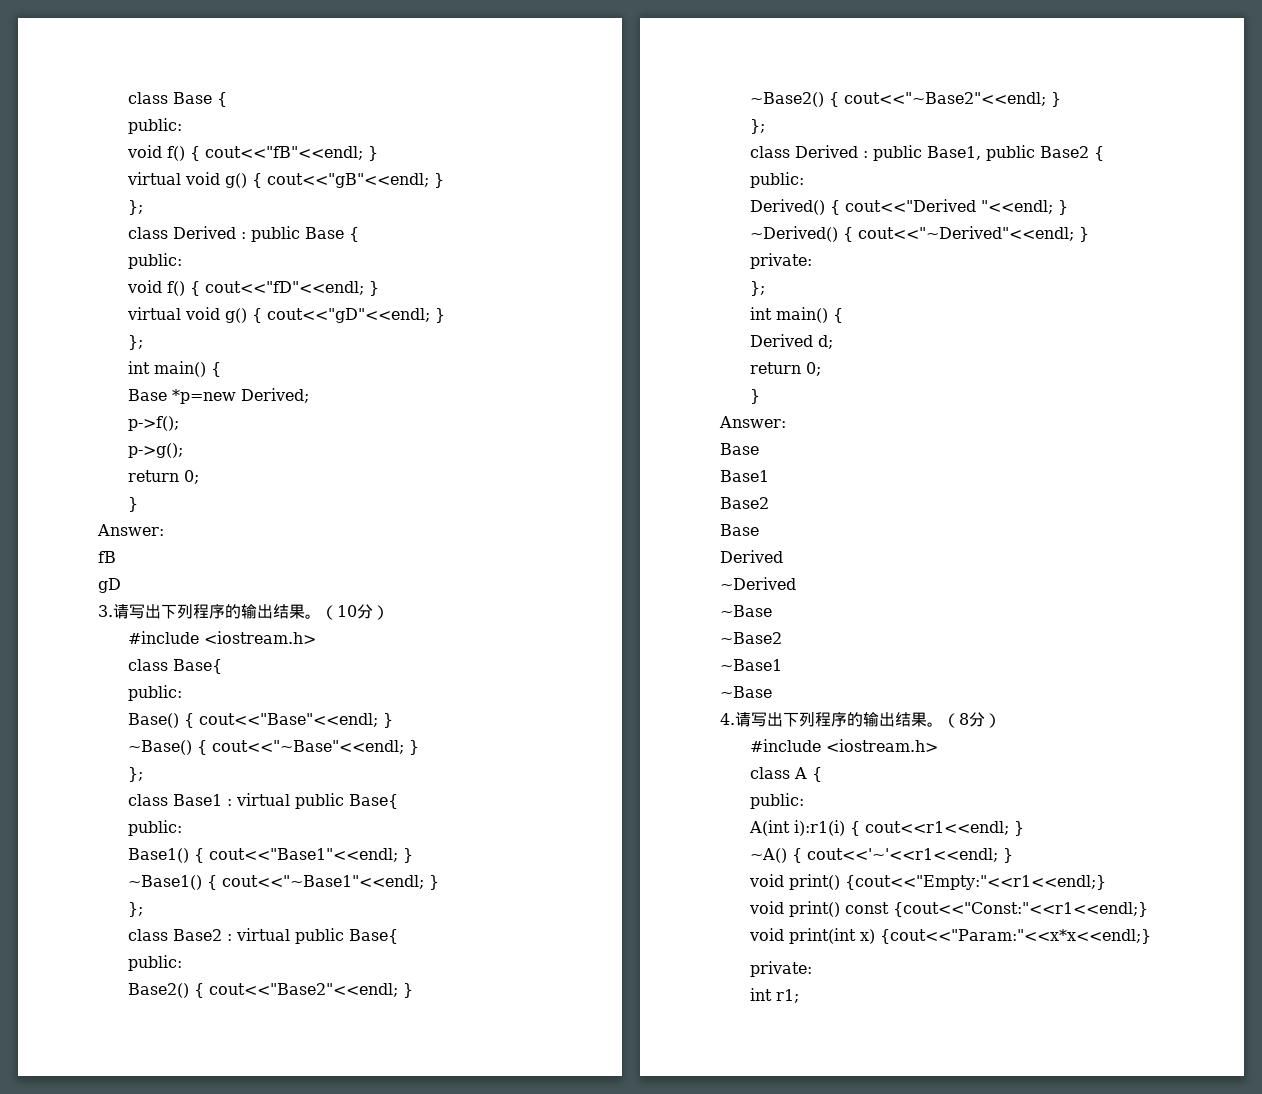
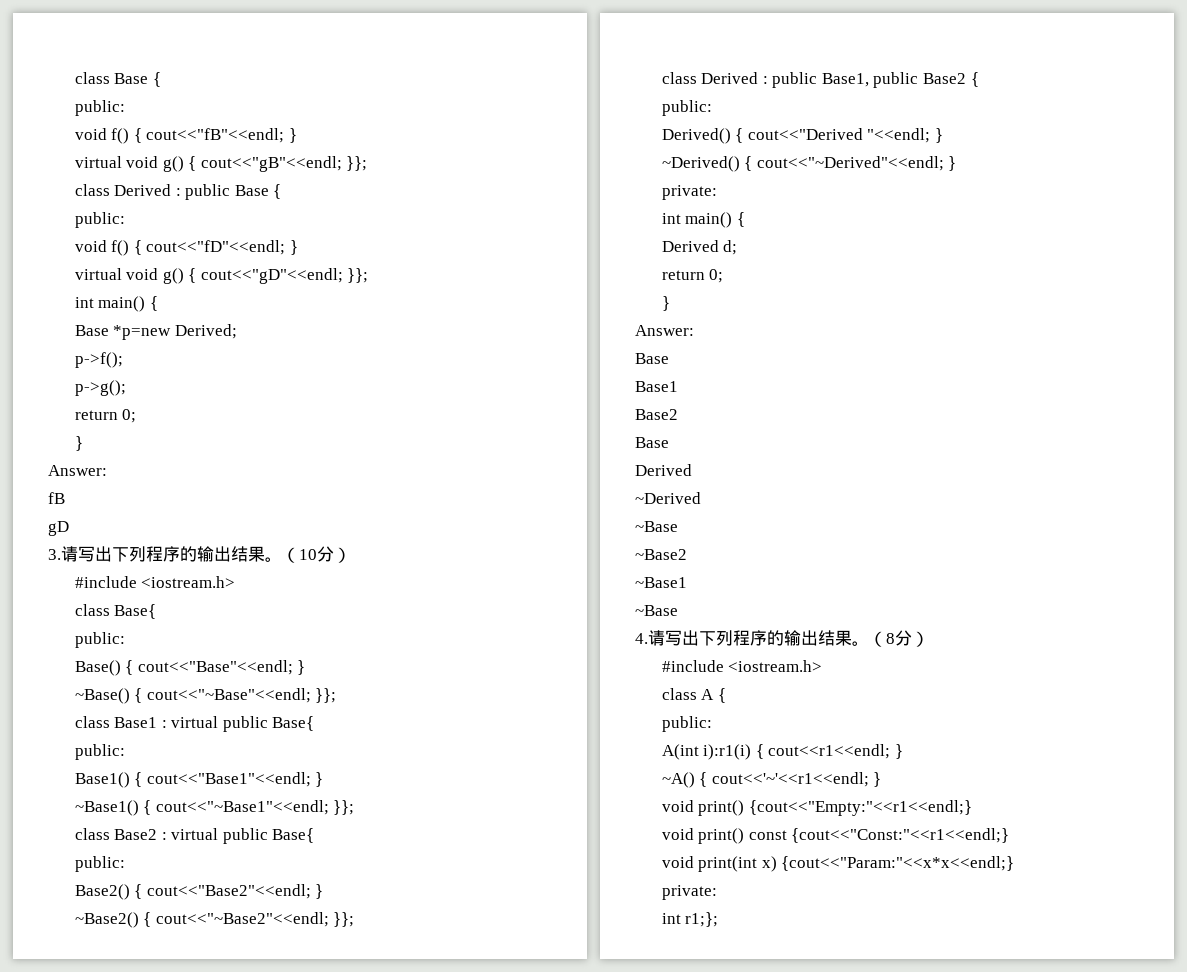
- virtual void g() { cout<<"gB"<<endl; }
- };
+ virtual void g() { cout<<"gB"<<endl; }};
- virtual void g() { cout<<"gD"<<endl; }
- };
+ virtual void g() { cout<<"gD"<<endl; }};
- ~Base() { cout<<"~Base"<<endl; }
- };
+ ~Base() { cout<<"~Base"<<endl; }};
- ~Base1() { cout<<"~Base1"<<endl; }
- };
+ ~Base1() { cout<<"~Base1"<<endl; }};
- ~Base2() { cout<<"~Base2"<<endl; }
- };
+ ~Base2() { cout<<"~Base2"<<endl; }};
  ~Derived() { cout<<"~Derived"<<endl; }
  private:
- };
- int r1;
+ int r1;};

